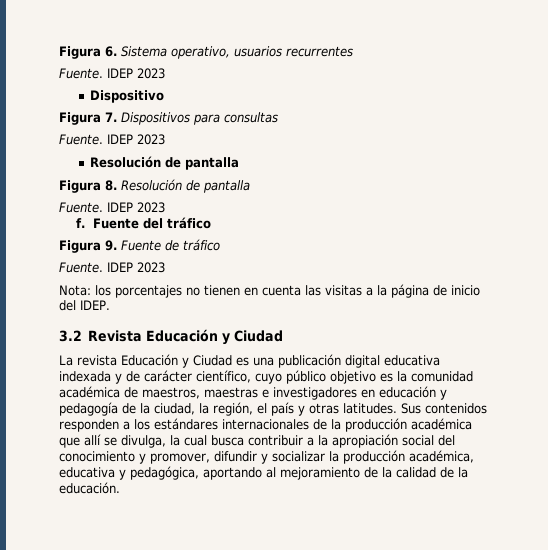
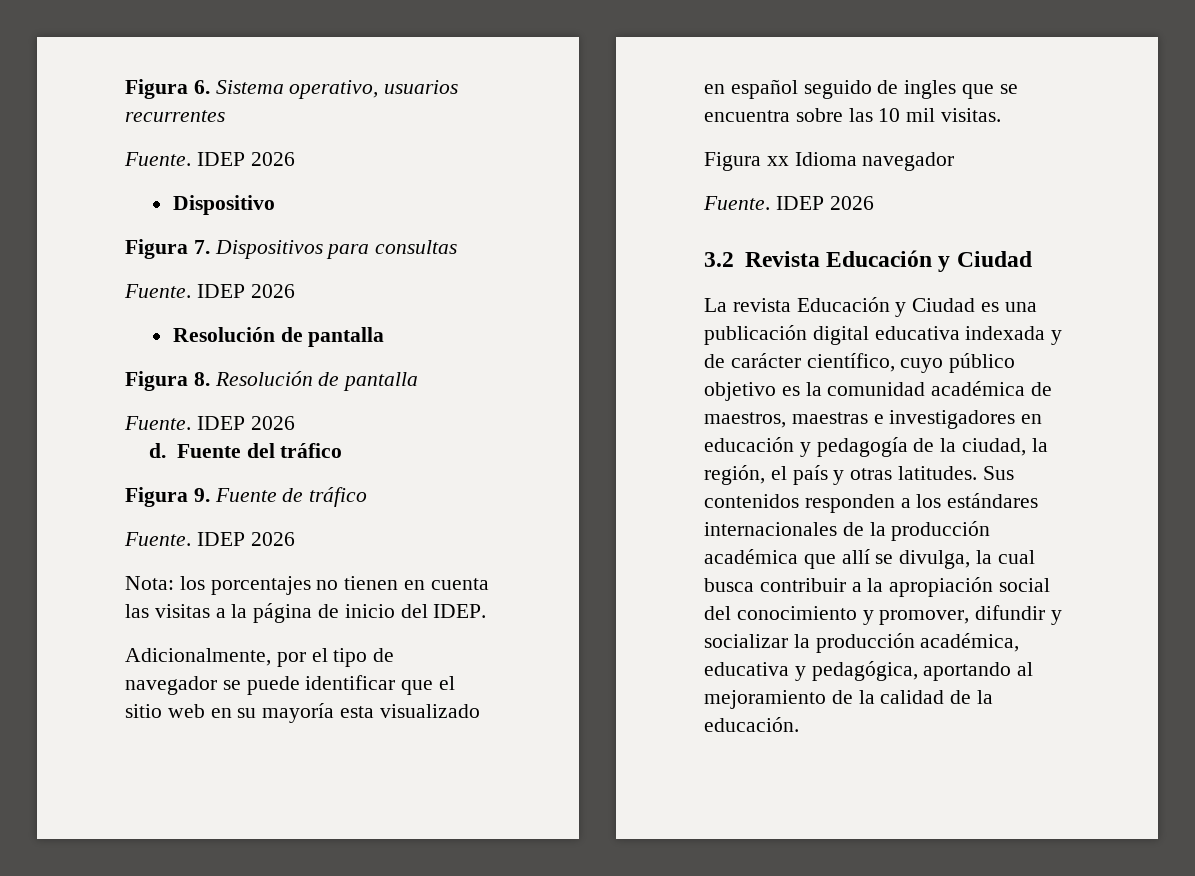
  Figura 6. Sistema operativo, usuarios recurrentes
- Fuente. IDEP 2023
+ Fuente. IDEP 2026
  Figura 7. Dispositivos para consultas
- Fuente. IDEP 2023
+ Fuente. IDEP 2026
  Figura 8. Resolución de pantalla
- Fuente. IDEP 2023
- f.
+ Fuente. IDEP 2026
+ d.
  Figura 9. Fuente de tráfico
- Fuente. IDEP 2023
+ Fuente. IDEP 2026
+ Adicionalmente, por el tipo de navegador se puede identificar que el sitio web en su mayoría esta visualizado en español seguido de ingles que se encuentra sobre las 10 mil visitas.
+ Figura xx Idioma navegador
+ Fuente. IDEP 2026

